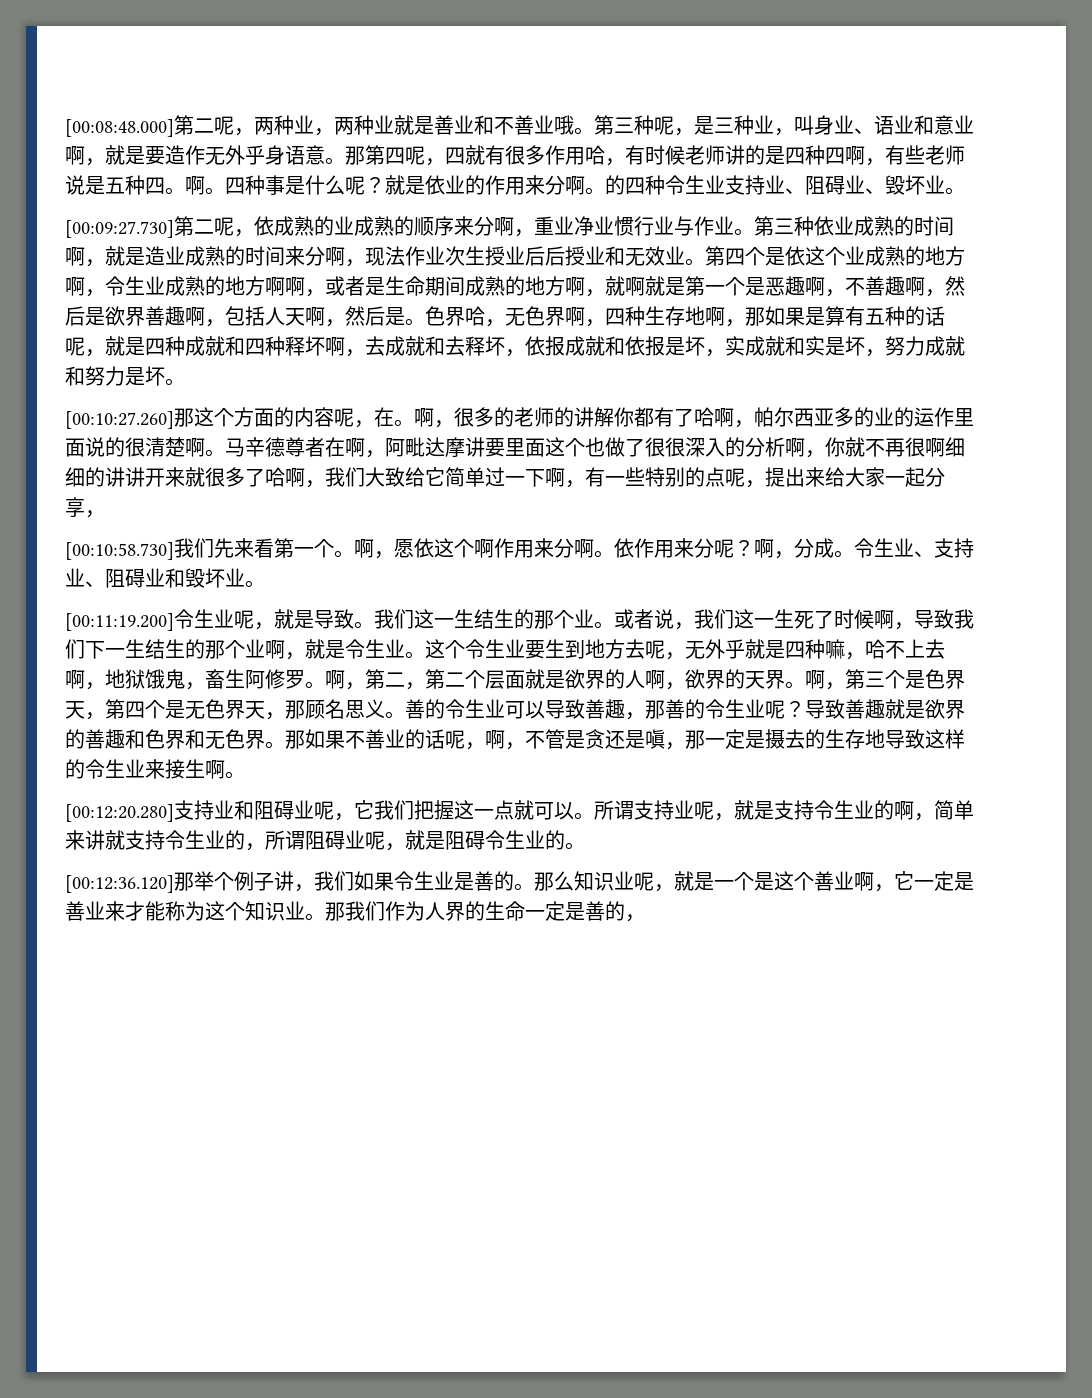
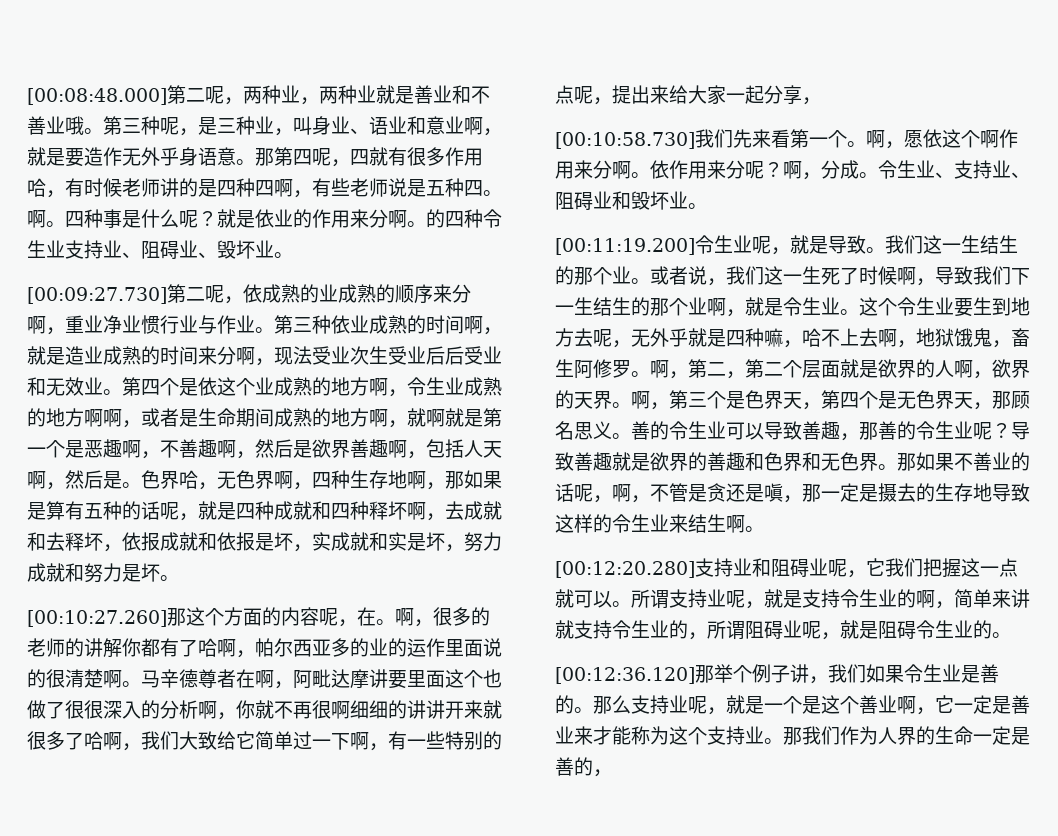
- 第三种依业成熟的时间啊，就是造业成熟的时间来分啊，现法作业次生授业后后授业和无效业。
+ 第三种依业成熟的时间啊，就是造业成熟的时间来分啊，现法受业次生受业后后受业和无效业。
- 那如果不善业的话呢，啊，不管是贪还是嗔，那一定是摄去的生存地导致这样的令生业来接生啊。
+ 那如果不善业的话呢，啊，不管是贪还是嗔，那一定是摄去的生存地导致这样的令生业来结生啊。
- 那么知识业呢，就是一个是这个善业啊，它一定是善业来才能称为这个知识业。
+ 那么支持业呢，就是一个是这个善业啊，它一定是善业来才能称为这个支持业。

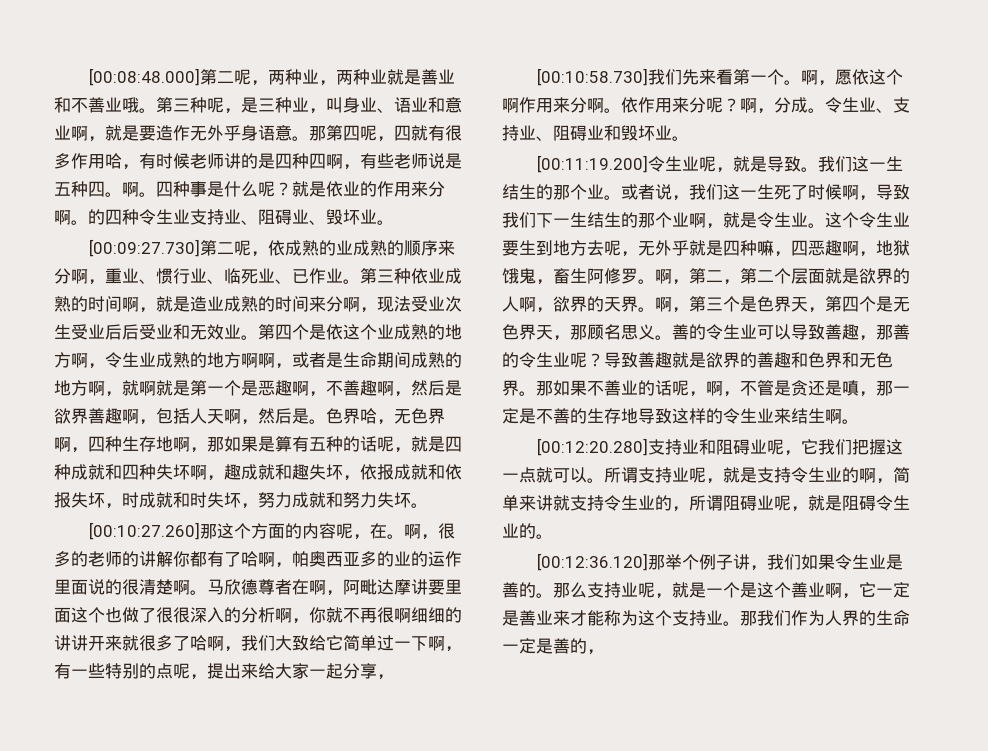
- [00:09:27.730]第二呢，依成熟的业成熟的顺序来分啊，重业净业惯行业与作业。
+ [00:09:27.730]第二呢，依成熟的业成熟的顺序来分啊，重业、惯行业、临死业、已作业。
- 色界哈，无色界啊，四种生存地啊，那如果是算有五种的话呢，就是四种成就和四种释坏啊，去成就和去释坏，依报成就和依报是坏，实成就和实是坏，努力成就和努力是坏。
+ 色界哈，无色界啊，四种生存地啊，那如果是算有五种的话呢，就是四种成就和四种失坏啊，趣成就和趣失坏，依报成就和依报失坏，时成就和时失坏，努力成就和努力失坏。
- 啊，很多的老师的讲解你都有了哈啊，帕尔西亚多的业的运作里面说的很清楚啊。
+ 啊，很多的老师的讲解你都有了哈啊，帕奥西亚多的业的运作里面说的很清楚啊。
- 马辛德尊者在啊，阿毗达摩讲要里面这个也做了很很深入的分析啊，你就不再很啊细细的讲讲开来就很多了哈啊，我们大致给它简单过一下啊，有一些特别的点呢，提出来给大家一起分享，
+ 马欣德尊者在啊，阿毗达摩讲要里面这个也做了很很深入的分析啊，你就不再很啊细细的讲讲开来就很多了哈啊，我们大致给它简单过一下啊，有一些特别的点呢，提出来给大家一起分享，
- 这个令生业要生到地方去呢，无外乎就是四种嘛，哈不上去啊，地狱饿鬼，畜生阿修罗。
+ 这个令生业要生到地方去呢，无外乎就是四种嘛，四恶趣啊，地狱饿鬼，畜生阿修罗。
- 那如果不善业的话呢，啊，不管是贪还是嗔，那一定是摄去的生存地导致这样的令生业来结生啊。
+ 那如果不善业的话呢，啊，不管是贪还是嗔，那一定是不善的生存地导致这样的令生业来结生啊。

